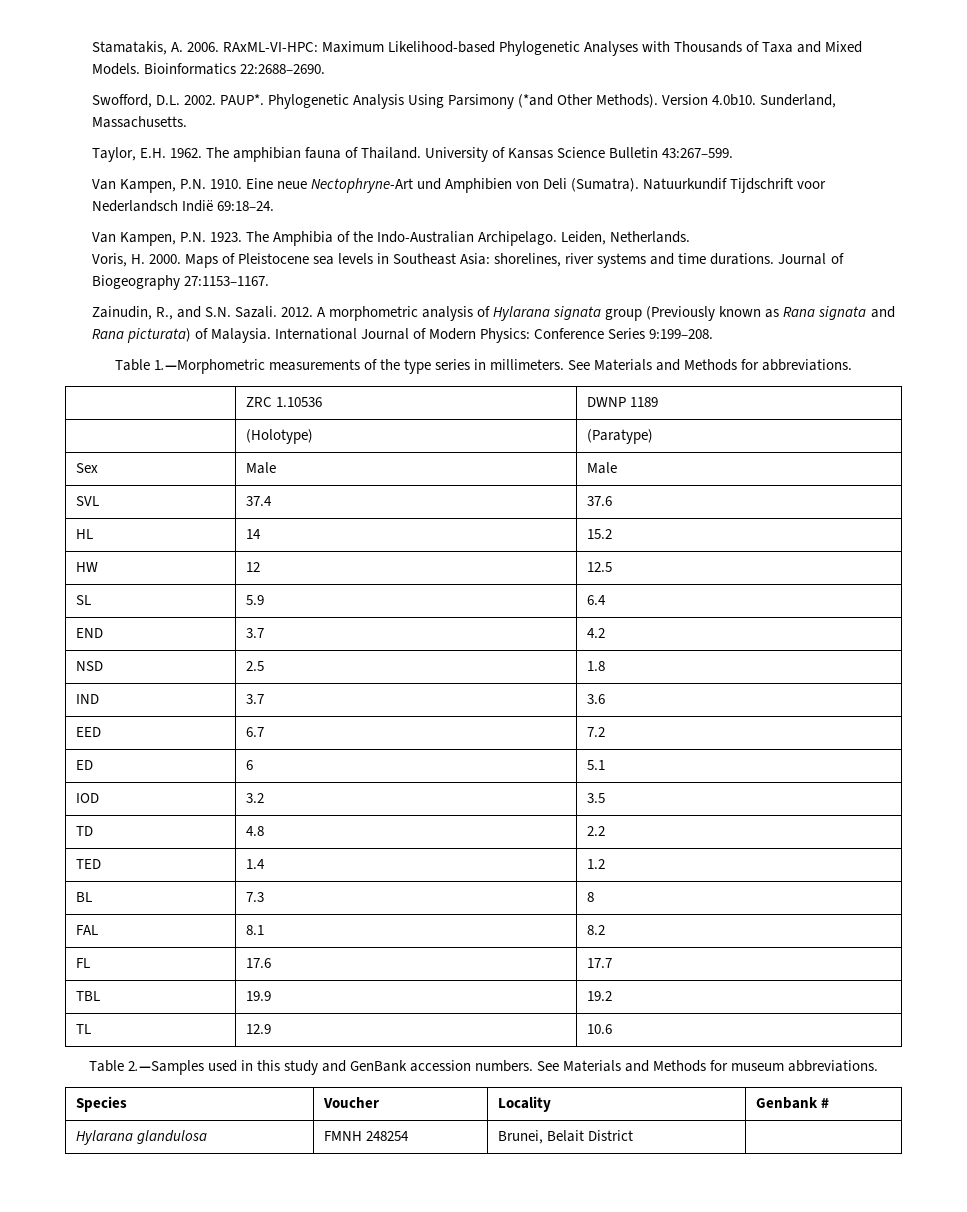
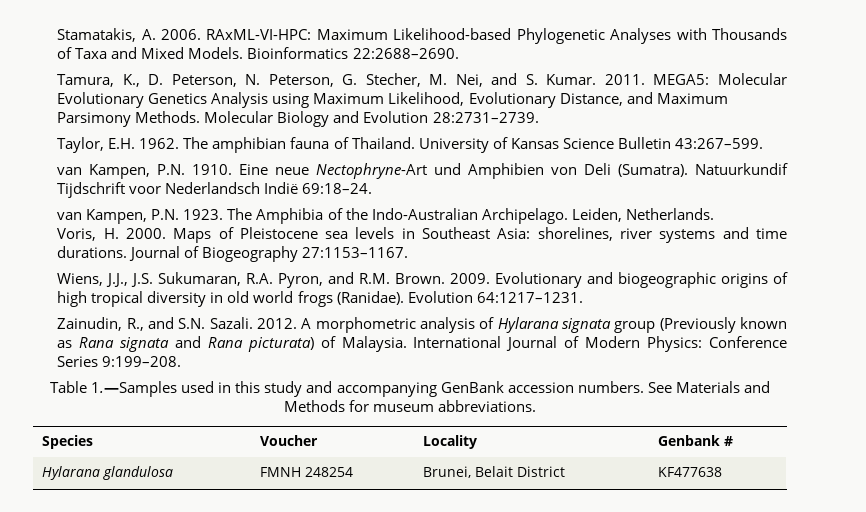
- Swofford, D.L. 2002. PAUP*. Phylogenetic Analysis Using Parsimony (*and Other Methods). Version 4.0b10. Sunderland, Massachusetts.
+ Tamura, K., D. Peterson, N. Peterson, G. Stecher, M. Nei, and S. Kumar. 2011. MEGA5: Molecular Evolutionary Genetics Analysis using Maximum Likelihood, Evolutionary Distance, and Maximum Parsimony Methods. Molecular Biology and Evolution 28:2731–2739.
- Van Kampen, P.N. 1910.
+ van Kampen, P.N. 1910.
- Van Kampen, P.N. 1923.
+ van Kampen, P.N. 1923.
+ Wiens, J.J., J.S. Sukumaran, R.A. Pyron, and R.M. Brown. 2009. Evolutionary and biogeographic origins of high tropical diversity in old world frogs (Ranidae). Evolution 64:1217–1231.
- Table 1.—Morphometric measurements of the type series in millimeters. See Materials and Methods for abbreviations.
- | ZRC 1.10536 | DWNP 1189
- | (Holotype) | (Paratype)
- Sex | Male | Male
- SVL | 37.4 | 37.6
- HL | 14 | 15.2
- HW | 12 | 12.5
- SL | 5.9 | 6.4
- END | 3.7 | 4.2
- NSD | 2.5 | 1.8
- IND | 3.7 | 3.6
- EED | 6.7 | 7.2
- ED | 6 | 5.1
- IOD | 3.2 | 3.5
- TD | 4.8 | 2.2
- TED | 1.4 | 1.2
- BL | 7.3 | 8
- FAL | 8.1 | 8.2
- FL | 17.6 | 17.7
- TBL | 19.9 | 19.2
- TL | 12.9 | 10.6
- Table 2.—Samples used in this study and GenBank accession numbers.
+ Table 1.—Samples used in this study and accompanying GenBank accession numbers.
- Hylarana glandulosa | FMNH 248254 | Brunei, Belait District |
+ Hylarana glandulosa | FMNH 248254 | Brunei, Belait District | KF477638

